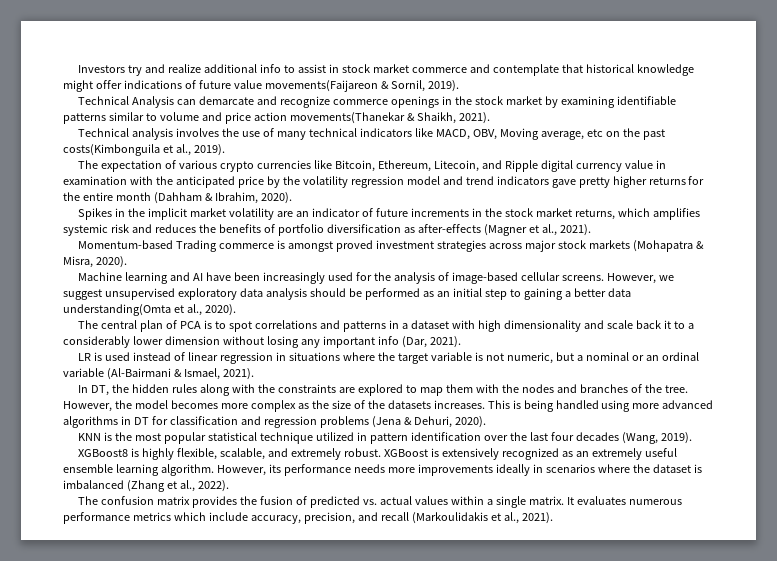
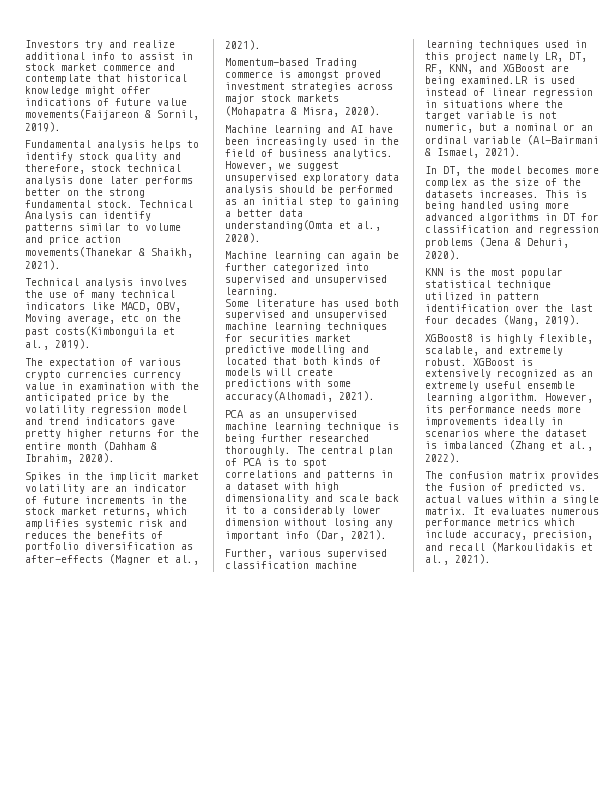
- Technical Analysis can demarcate and recognize commerce openings in the stock market by examining identifiable patterns similar to volume and price action movements(Thanekar & Shaikh, 2021).
+ Fundamental analysis helps to identify stock quality and therefore, stock technical analysis done later performs better on the strong fundamental stock. Technical Analysis can identify patterns similar to volume and price action movements(Thanekar & Shaikh, 2021).
- The expectation of various crypto currencies like Bitcoin, Ethereum, Litecoin, and Ripple digital currency value in examination with the anticipated price by the volatility regression model and trend indicators gave pretty higher returns for the entire month (Dahham & Ibrahim, 2020).
+ The expectation of various crypto currencies currency value in examination with the anticipated price by the volatility regression model and trend indicators gave pretty higher returns for the entire month (Dahham & Ibrahim, 2020).
- Machine learning and AI have been increasingly used for the analysis of image-based cellular screens.
+ Machine learning and AI have been increasingly used in the field of business analytics.
+ Machine learning can again be further categorized into supervised and unsupervised learning.
+ Some literature has used both supervised and unsupervised machine learning techniques for securities market predictive modelling and located that both kinds of models will create predictions with some accuracy(Alhomadi, 2021).
+ PCA as an unsupervised machine learning technique is being further researched thoroughly.
- LR is used instead of linear regression in situations where the target variable is not numeric, but a nominal or an ordinal variable (Al-Bairmani & Ismael, 2021).
+ Further, various supervised classification machine learning techniques used in this project namely LR, DT, RF, KNN, and XGBoost are being examined.LR is used instead of linear regression in situations where the target variable is not numeric, but a nominal or an ordinal variable (Al-Bairmani & Ismael, 2021).
- In DT, the hidden rules along with the constraints are explored to map them with the nodes and branches of the tree. However, the model becomes more complex as the size of the datasets increases.
+ In DT, the model becomes more complex as the size of the datasets increases.

